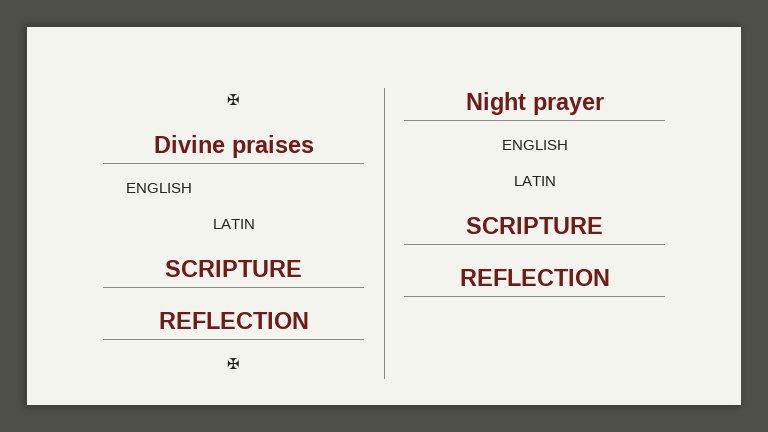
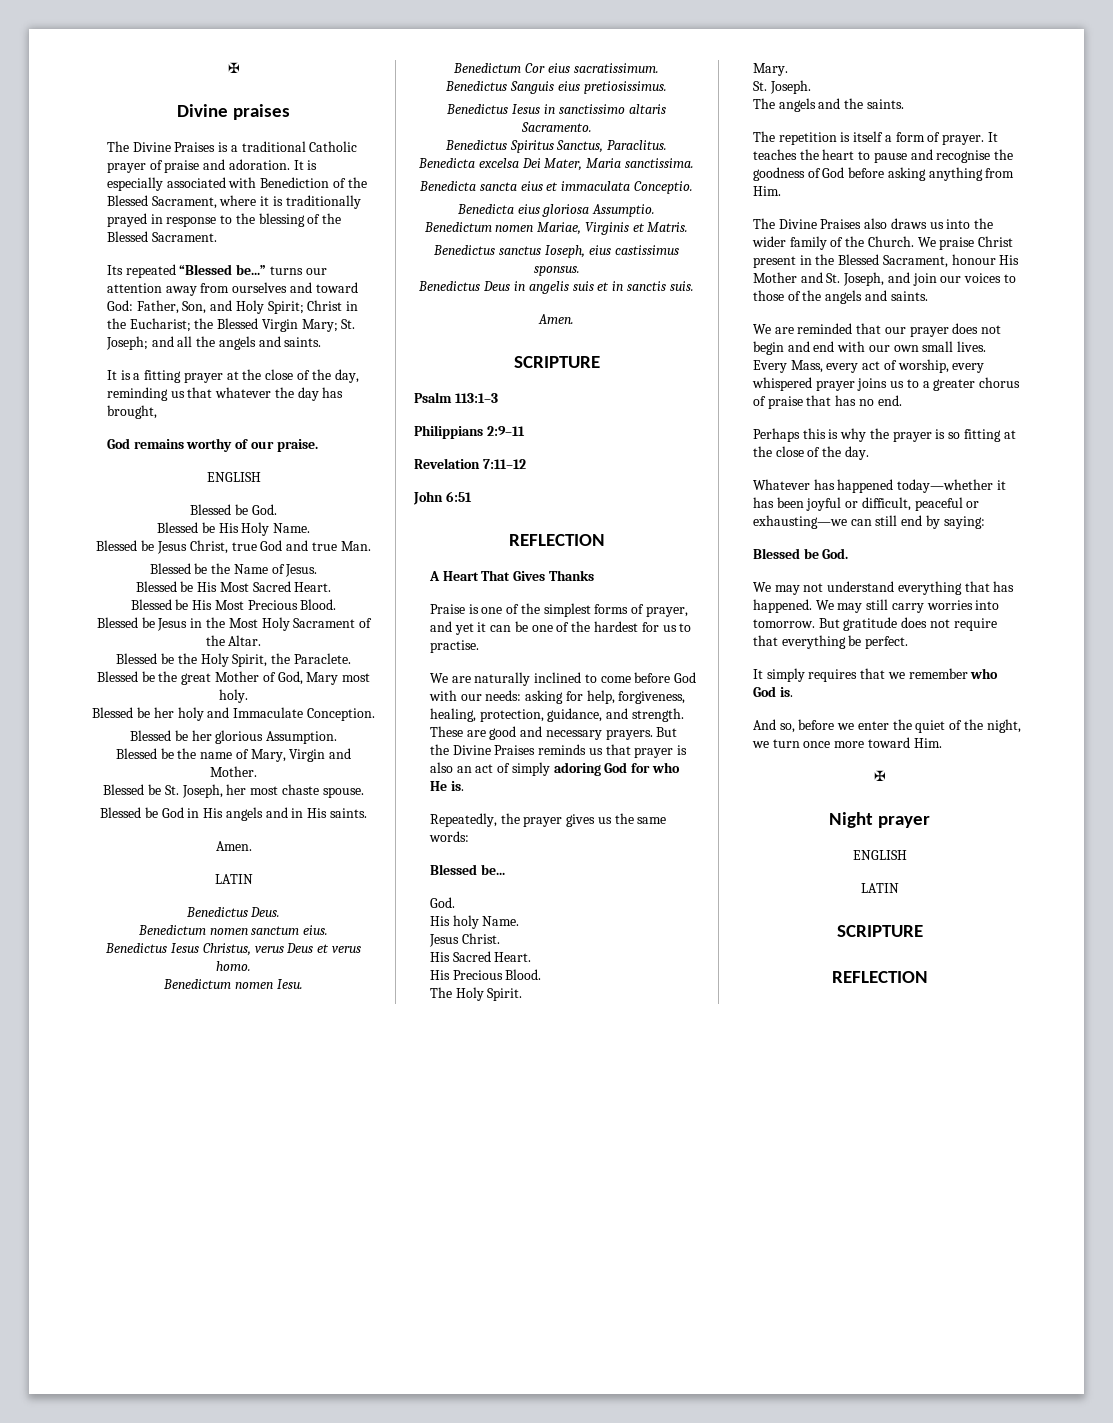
  Divine praises
+ The Divine Praises is a traditional Catholic prayer of praise and adoration. It is especially associated with Benediction of the Blessed Sacrament, where it is traditionally prayed in response to the blessing of the Blessed Sacrament.
+ Its repeated “Blessed be...” turns our attention away from ourselves and toward God: Father, Son, and Holy Spirit; Christ in the Eucharist; the Blessed Virgin Mary; St. Joseph; and all the angels and saints.
+ It is a fitting prayer at the close of the day, reminding us that whatever the day has brought,
+ God remains worthy of our praise.
  ENGLISH
+ Blessed be God.
+ Blessed be His Holy Name.
+ Blessed be Jesus Christ, true God and true Man.
+ Blessed be the Name of Jesus.
+ Blessed be His Most Sacred Heart.
+ Blessed be His Most Precious Blood.
+ Blessed be Jesus in the Most Holy Sacrament of the Altar.
+ Blessed be the Holy Spirit, the Paraclete.
+ Blessed be the great Mother of God, Mary most holy.
+ Blessed be her holy and Immaculate Conception.
+ Blessed be her glorious Assumption.
+ Blessed be the name of Mary, Virgin and Mother.
+ Blessed be St. Joseph, her most chaste spouse.
+ Blessed be God in His angels and in His saints.
+ Amen.
  LATIN
+ Benedictus Deus.
+ Benedictum nomen sanctum eius.
+ Benedictus Iesus Christus, verus Deus et verus homo.
+ Benedictum nomen Iesu.
+ Benedictum Cor eius sacratissimum.
+ Benedictus Sanguis eius pretiosissimus.
+ Benedictus Iesus in sanctissimo altaris Sacramento.
+ Benedictus Spiritus Sanctus, Paraclitus.
+ Benedicta excelsa Dei Mater, Maria sanctissima.
+ Benedicta sancta eius et immaculata Conceptio.
+ Benedicta eius gloriosa Assumptio.
+ Benedictum nomen Mariae, Virginis et Matris.
+ Benedictus sanctus Ioseph, eius castissimus sponsus.
+ Benedictus Deus in angelis suis et in sanctis suis.
+ Amen.
  SCRIPTURE
+ Psalm 113:1–3
+ Philippians 2:9–11
+ Revelation 7:11–12
+ John 6:51
  REFLECTION
+ A Heart That Gives Thanks
+ Praise is one of the simplest forms of prayer, and yet it can be one of the hardest for us to practise.
+ We are naturally inclined to come before God with our needs: asking for help, forgiveness, healing, protection, guidance, and strength. These are good and necessary prayers. But the Divine Praises reminds us that prayer is also an act of simply adoring God for who He is.
+ Repeatedly, the prayer gives us the same words:
+ Blessed be...
+ God.
+ His holy Name.
+ Jesus Christ.
+ His Sacred Heart.
+ His Precious Blood.
+ The Holy Spirit.
+ Mary.
+ St. Joseph.
+ The angels and the saints.
+ The repetition is itself a form of prayer. It teaches the heart to pause and recognise the goodness of God before asking anything from Him.
+ The Divine Praises also draws us into the wider family of the Church. We praise Christ present in the Blessed Sacrament, honour His Mother and St. Joseph, and join our voices to those of the angels and saints.
+ We are reminded that our prayer does not begin and end with our own small lives. Every Mass, every act of worship, every whispered prayer joins us to a greater chorus of praise that has no end.
+ Perhaps this is why the prayer is so fitting at the close of the day.
+ Whatever has happened today—whether it has been joyful or difficult, peaceful or exhausting—we can still end by saying:
+ Blessed be God.
+ We may not understand everything that has happened. We may still carry worries into tomorrow. But gratitude does not require that everything be perfect.
+ It simply requires that we remember who God is.
+ And so, before we enter the quiet of the night, we turn once more toward Him.

